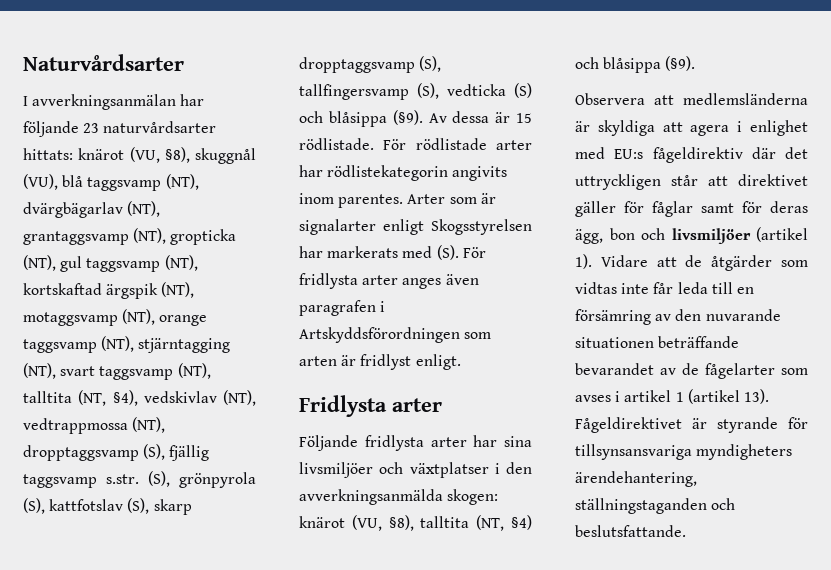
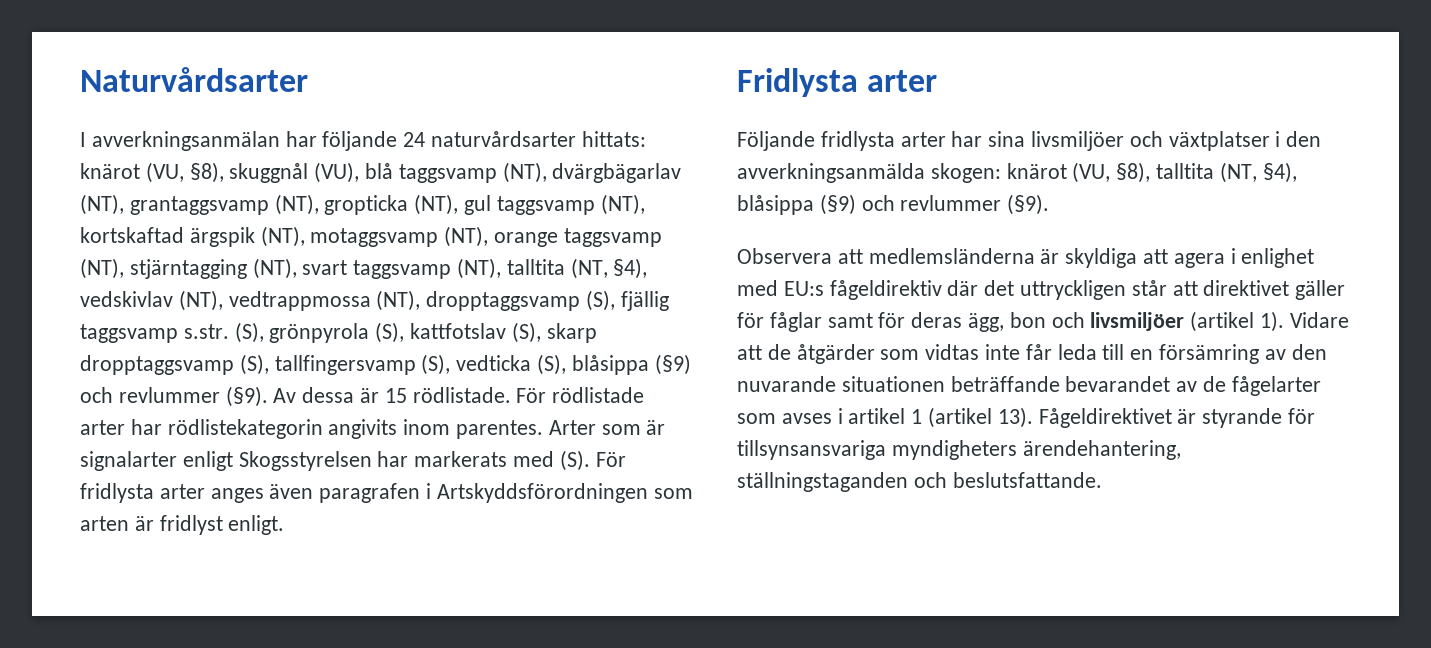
- I avverkningsanmälan har följande 23 naturvårdsarter hittats: knärot (VU, §8), skuggnål (VU), blå taggsvamp (NT), dvärgbägarlav (NT), grantaggsvamp (NT), gropticka (NT), gul taggsvamp (NT), kortskaftad ärgspik (NT), motaggsvamp (NT), orange taggsvamp (NT), stjärntagging (NT), svart taggsvamp (NT), talltita (NT, §4), vedskivlav (NT), vedtrappmossa (NT), dropptaggsvamp (S), fjällig taggsvamp s.str. (S), grönpyrola (S), kattfotslav (S), skarp dropptaggsvamp (S), tallfingersvamp (S), vedticka (S) och blåsippa (§9).
+ I avverkningsanmälan har följande 24 naturvårdsarter hittats: knärot (VU, §8), skuggnål (VU), blå taggsvamp (NT), dvärgbägarlav (NT), grantaggsvamp (NT), gropticka (NT), gul taggsvamp (NT), kortskaftad ärgspik (NT), motaggsvamp (NT), orange taggsvamp (NT), stjärntagging (NT), svart taggsvamp (NT), talltita (NT, §4), vedskivlav (NT), vedtrappmossa (NT), dropptaggsvamp (S), fjällig taggsvamp s.str. (S), grönpyrola (S), kattfotslav (S), skarp dropptaggsvamp (S), tallfingersvamp (S), vedticka (S), blåsippa (§9) och revlummer (§9).
- Följande fridlysta arter har sina livsmiljöer och växtplatser i den avverkningsanmälda skogen: knärot (VU, §8), talltita (NT, §4) och blåsippa (§9).
+ Följande fridlysta arter har sina livsmiljöer och växtplatser i den avverkningsanmälda skogen: knärot (VU, §8), talltita (NT, §4), blåsippa (§9) och revlummer (§9).

